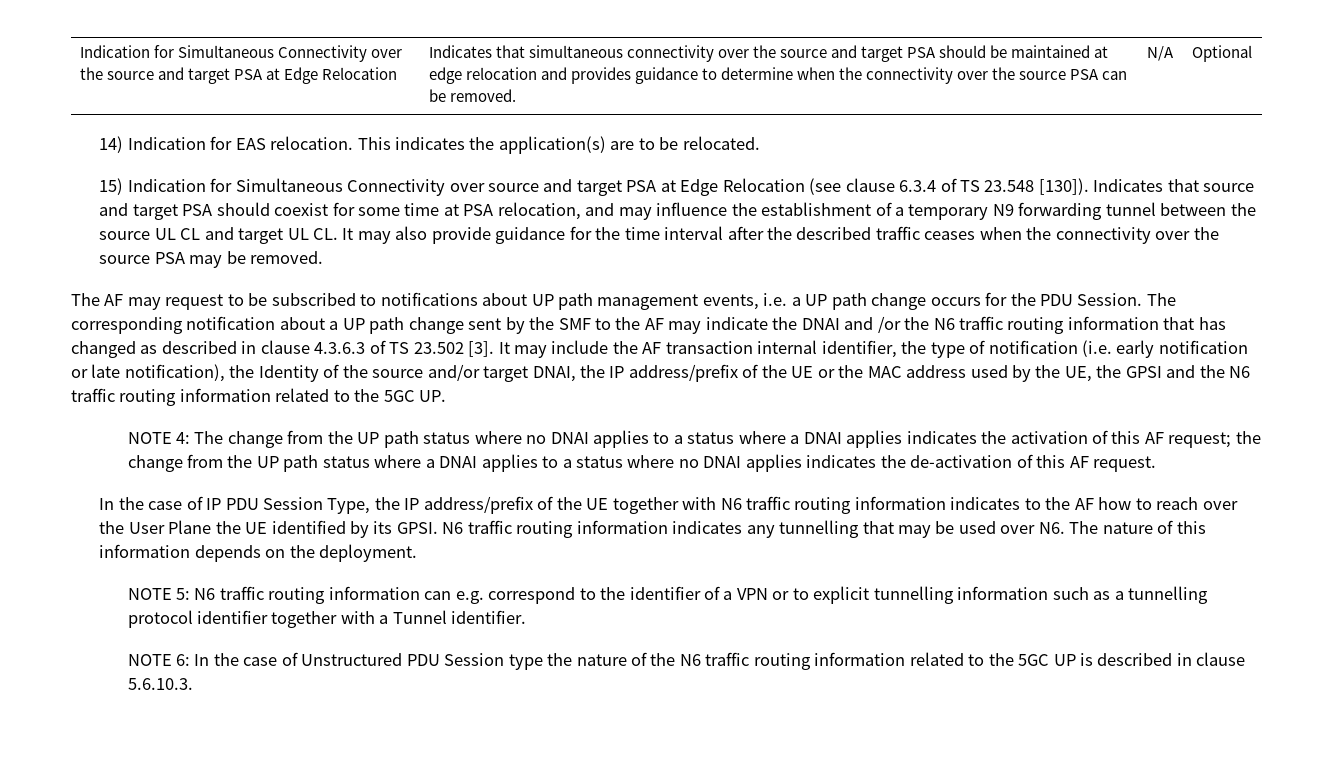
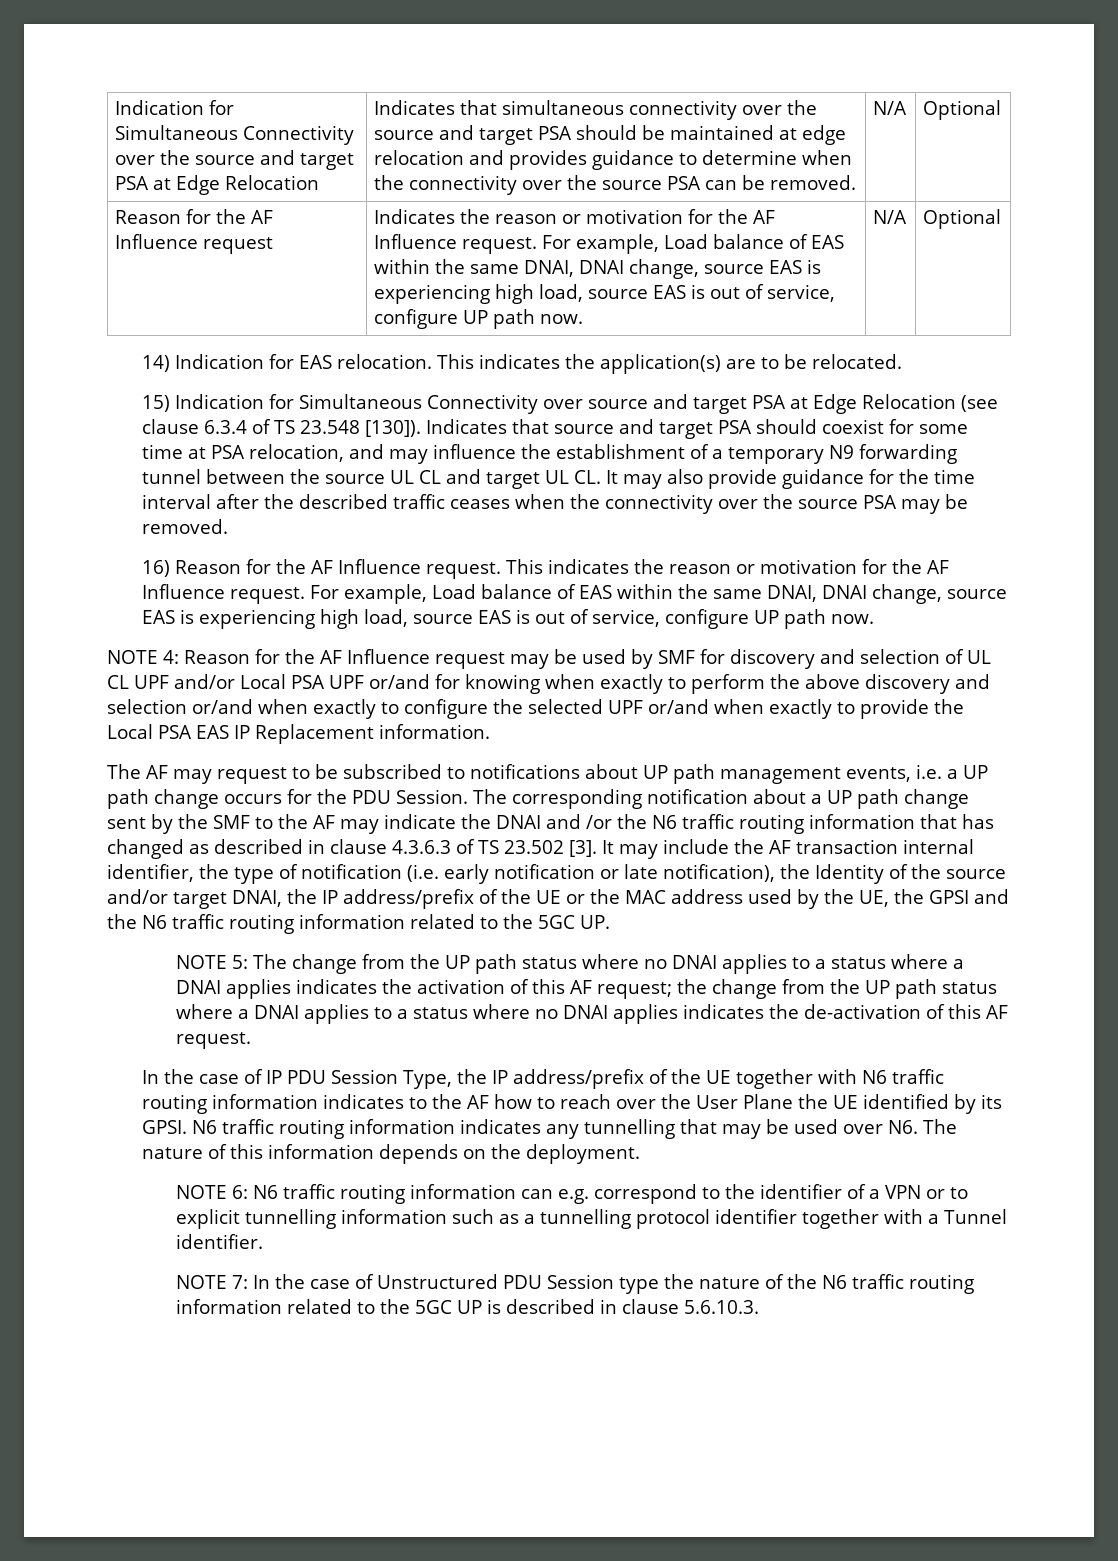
+ Reason for the AF Influence request | Indicates the reason or motivation for the AF Influence request. For example, Load balance of EAS within the same DNAI, DNAI change, source EAS is experiencing high load, source EAS is out of service, configure UP path now. | N/A | Optional
+ 16) Reason for the AF Influence request. This indicates the reason or motivation for the AF Influence request. For example, Load balance of EAS within the same DNAI, DNAI change, source EAS is experiencing high load, source EAS is out of service, configure UP path now.
+ NOTE 4: Reason for the AF Influence request may be used by SMF for discovery and selection of UL CL UPF and/or Local PSA UPF or/and for knowing when exactly to perform the above discovery and selection or/and when exactly to configure the selected UPF or/and when exactly to provide the Local PSA EAS IP Replacement information.
- NOTE 4: The change from the UP path status where no DNAI applies to a status where a DNAI applies indicates the activation of this AF request; the change from the UP path status where a DNAI applies to a status where no DNAI applies indicates the de-activation of this AF request.
+ NOTE 5: The change from the UP path status where no DNAI applies to a status where a DNAI applies indicates the activation of this AF request; the change from the UP path status where a DNAI applies to a status where no DNAI applies indicates the de-activation of this AF request.
- NOTE 5: N6 traffic routing information can e.g. correspond to the identifier of a VPN or to explicit tunnelling information such as a tunnelling protocol identifier together with a Tunnel identifier.
+ NOTE 6: N6 traffic routing information can e.g. correspond to the identifier of a VPN or to explicit tunnelling information such as a tunnelling protocol identifier together with a Tunnel identifier.
- NOTE 6: In the case of Unstructured PDU Session type the nature of the N6 traffic routing information related to the 5GC UP is described in clause 5.6.10.3.
+ NOTE 7: In the case of Unstructured PDU Session type the nature of the N6 traffic routing information related to the 5GC UP is described in clause 5.6.10.3.

